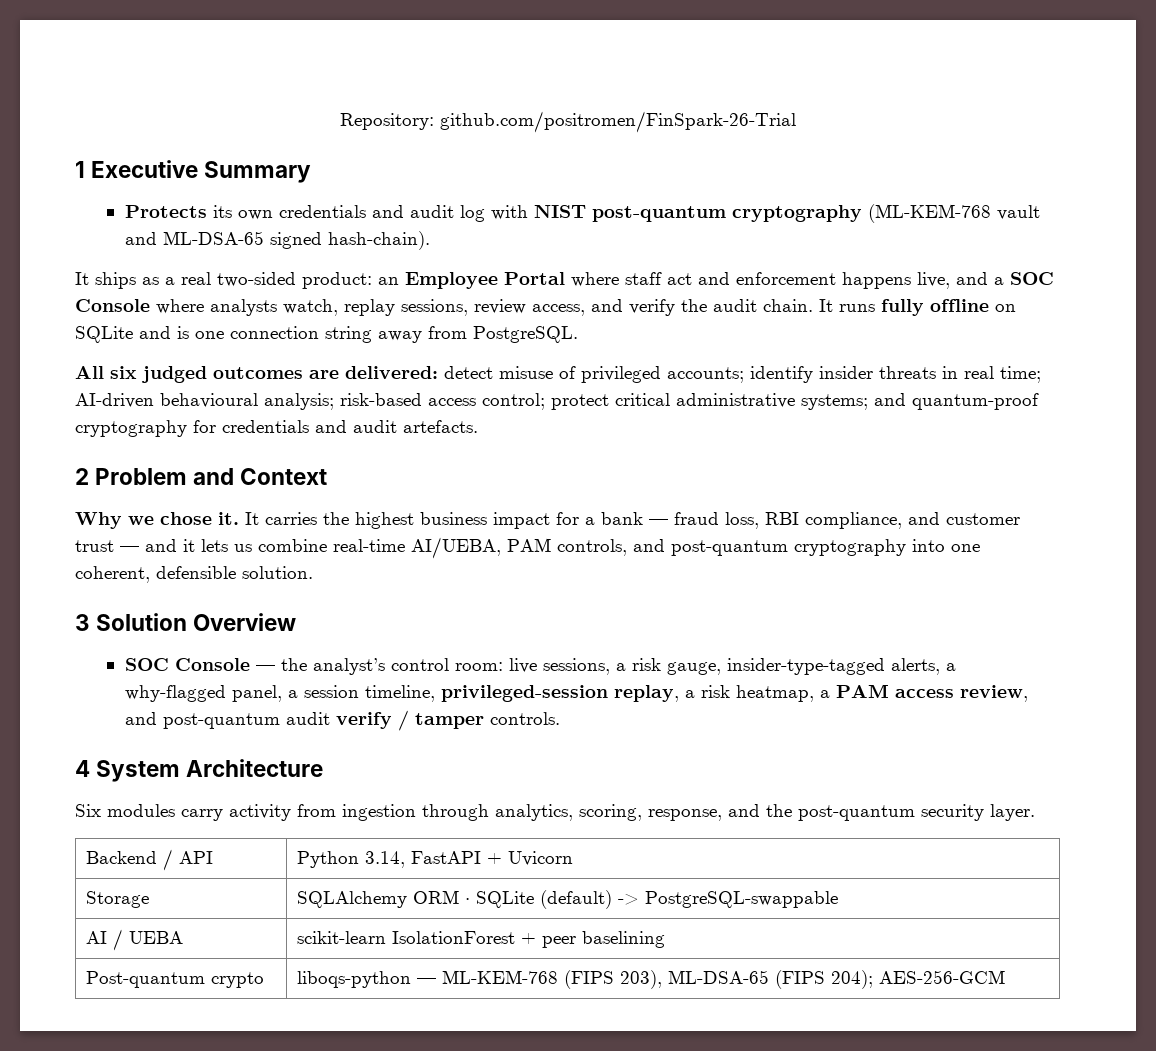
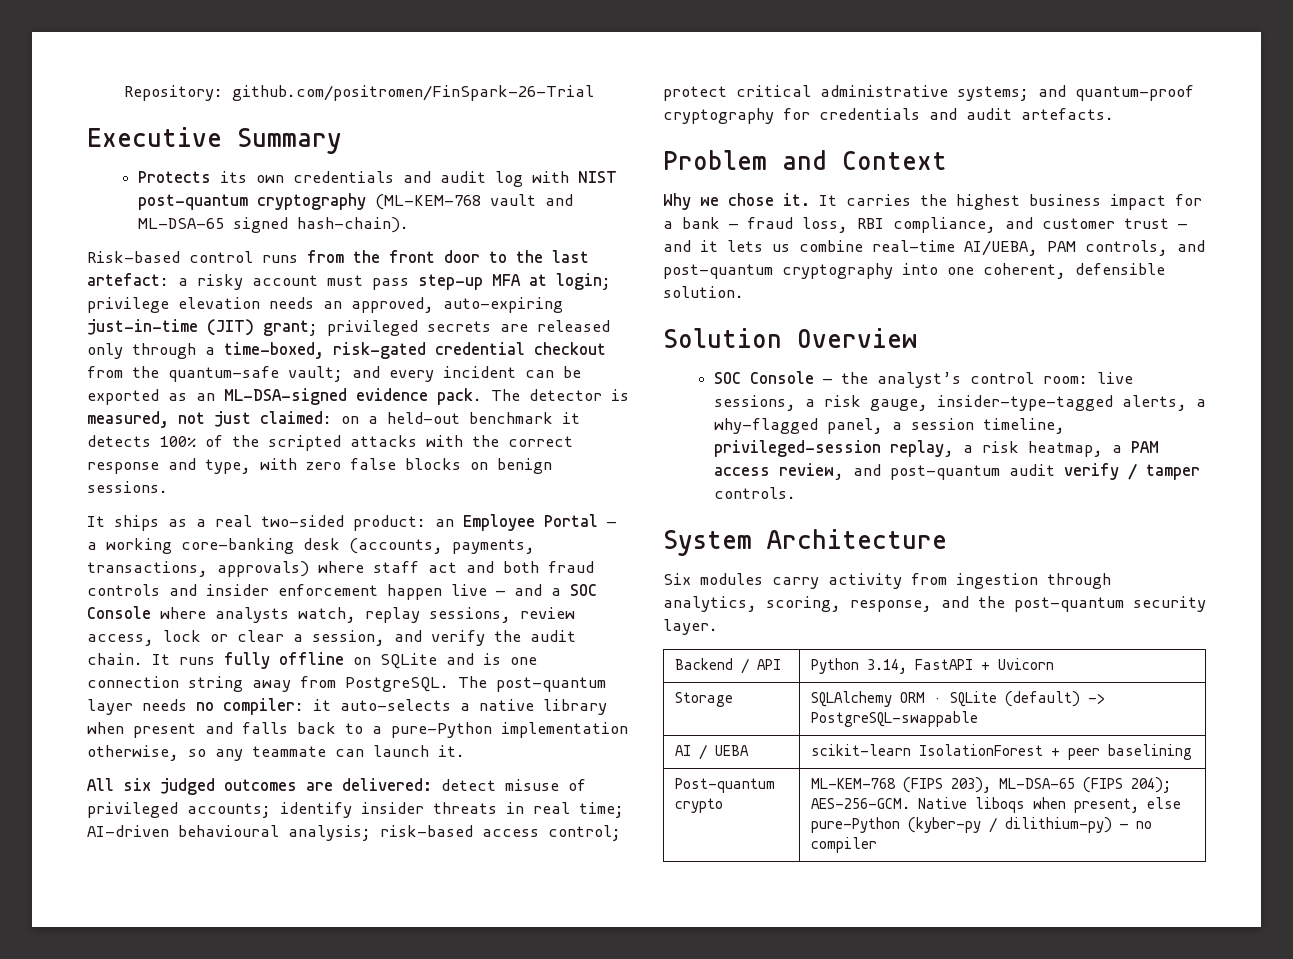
- 1 Executive Summary
+ Executive Summary
+ Risk-based control runs from the front door to the last artefact: a risky account must pass step-up MFA at login; privilege elevation needs an approved, auto-expiring just-in-time (JIT) grant; privileged secrets are released only through a time-boxed, risk-gated credential checkout from the quantum-safe vault; and every incident can be exported as an ML-DSA-signed evidence pack. The detector is measured, not just claimed: on a held-out benchmark it detects 100% of the scripted attacks with the correct response and type, with zero false blocks on benign sessions.
- It ships as a real two-sided product: an Employee Portal where staff act and enforcement happens live, and a SOC Console where analysts watch, replay sessions, review access, and verify the audit chain.
+ It ships as a real two-sided product: an Employee Portal — a working core-banking desk (accounts, payments, transactions, approvals) where staff act and both fraud controls and insider enforcement happen live — and a SOC Console where analysts watch, replay sessions, review access, lock or clear a session, and verify the audit chain.
+ The post-quantum layer needs no compiler: it auto-selects a native library when present and falls back to a pure-Python implementation otherwise, so any teammate can launch it.
- 2 Problem and Context
+ Problem and Context
- 3 Solution Overview
+ Solution Overview
- 4 System Architecture
+ System Architecture
- Post-quantum crypto | liboqs-python — ML-KEM-768 (FIPS 203), ML-DSA-65 (FIPS 204); AES-256-GCM
+ Post-quantum crypto | ML-KEM-768 (FIPS 203), ML-DSA-65 (FIPS 204); AES-256-GCM. Native liboqs when present, else pure-Python (kyber-py / dilithium-py) — no compiler

